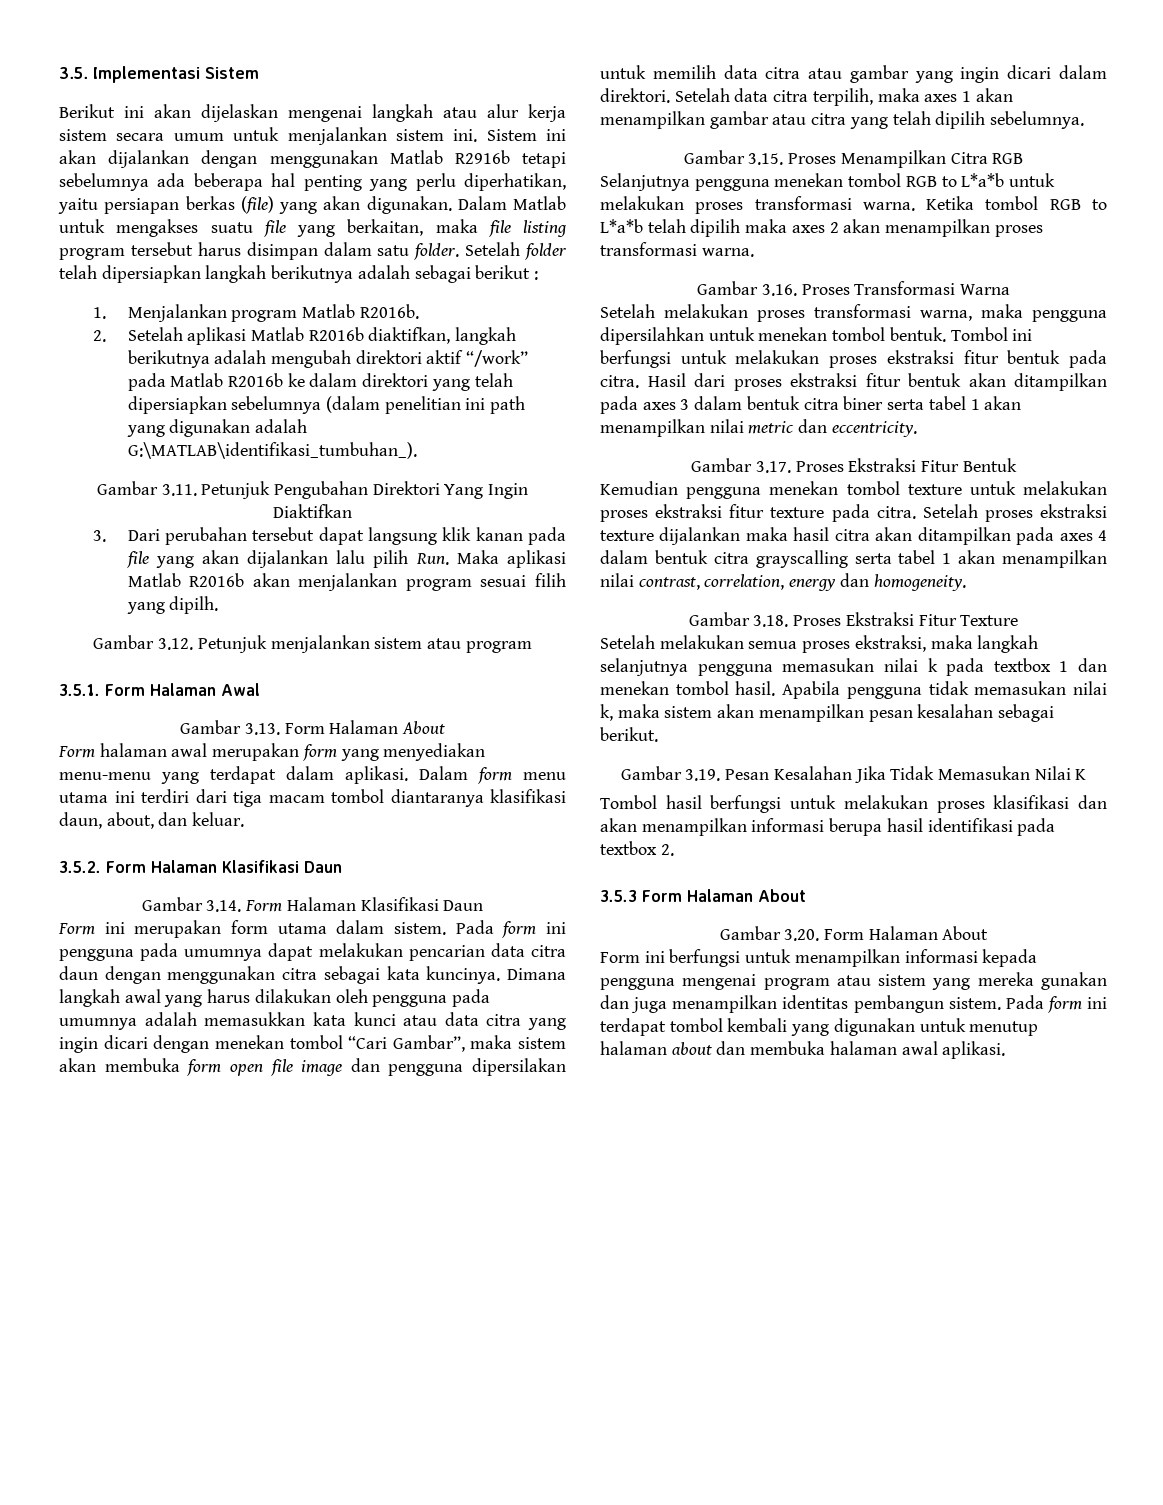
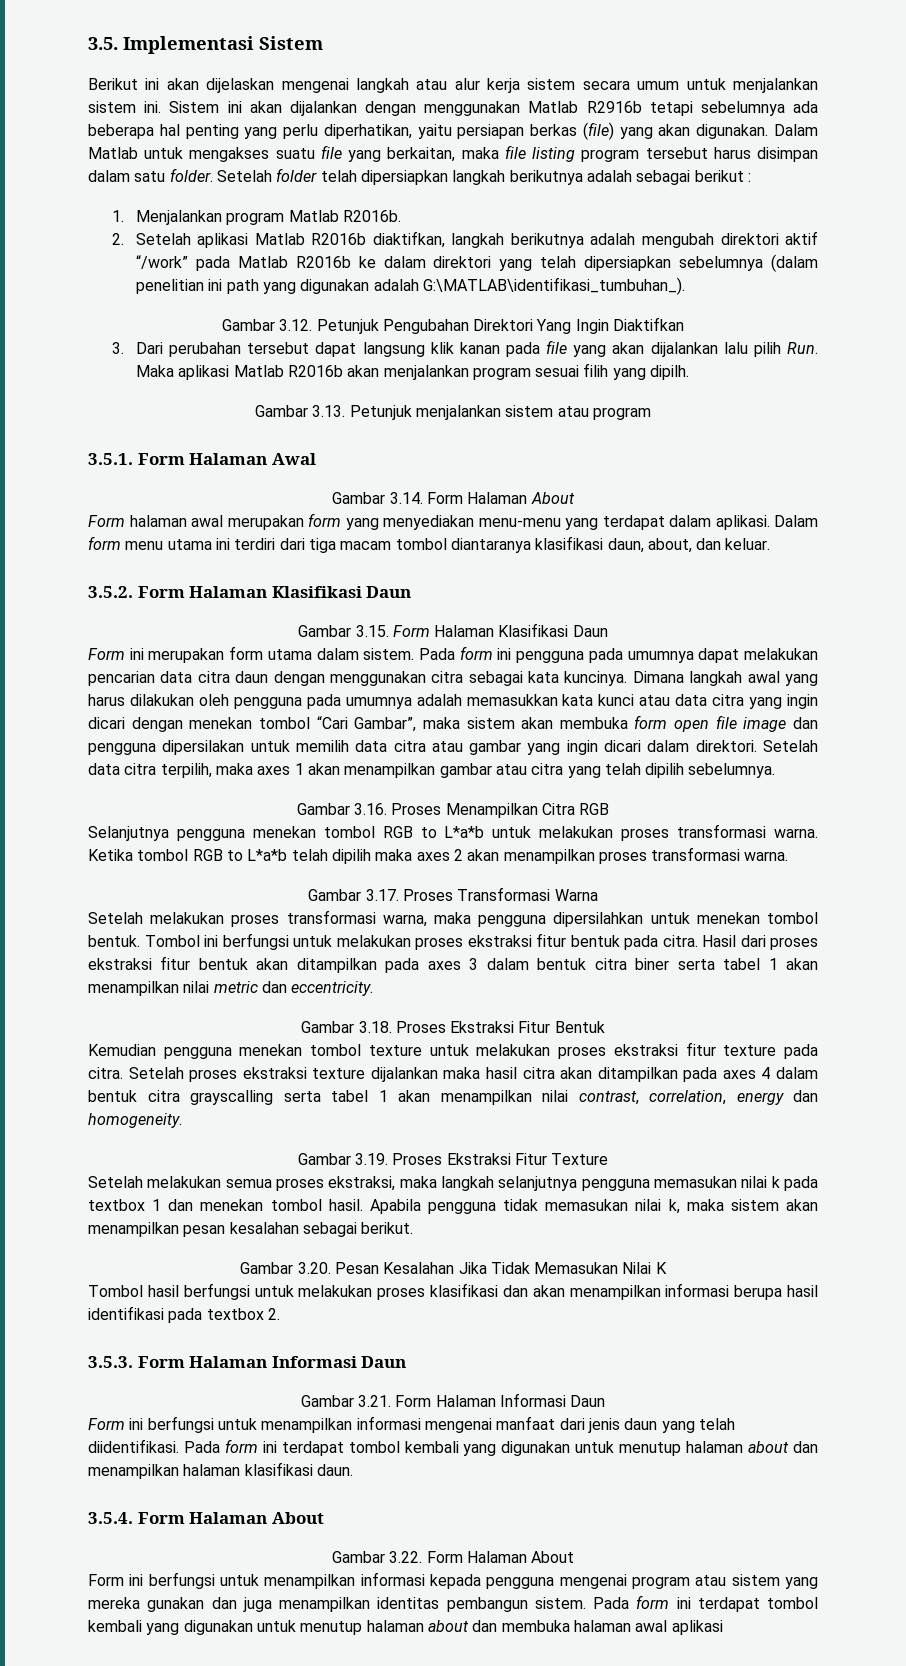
- Gambar 3.11. Petunjuk Pengubahan Direktori Yang Ingin Diaktifkan
+ Gambar 3.12. Petunjuk Pengubahan Direktori Yang Ingin Diaktifkan
- Gambar 3.12. Petunjuk menjalankan sistem atau program
+ Gambar 3.13. Petunjuk menjalankan sistem atau program
- Gambar 3.13. Form Halaman About
+ Gambar 3.14. Form Halaman About
- Gambar 3.14. Form Halaman Klasifikasi Daun
+ Gambar 3.15. Form Halaman Klasifikasi Daun
- Gambar 3.15. Proses Menampilkan Citra RGB
+ Gambar 3.16. Proses Menampilkan Citra RGB
- Gambar 3.16. Proses Transformasi Warna
+ Gambar 3.17. Proses Transformasi Warna
- Gambar 3.17. Proses Ekstraksi Fitur Bentuk
+ Gambar 3.18. Proses Ekstraksi Fitur Bentuk
- Gambar 3.18. Proses Ekstraksi Fitur Texture
+ Gambar 3.19. Proses Ekstraksi Fitur Texture
- Gambar 3.19. Pesan Kesalahan Jika Tidak Memasukan Nilai K
+ Gambar 3.20. Pesan Kesalahan Jika Tidak Memasukan Nilai K
- 3.5.3 Form Halaman About
+ 3.5.3. Form Halaman Informasi Daun
+ Gambar 3.21. Form Halaman Informasi Daun
+ Form ini berfungsi untuk menampilkan informasi mengenai manfaat dari jenis daun yang telah diidentifikasi. Pada form ini terdapat tombol kembali yang digunakan untuk menutup halaman about dan menampilkan halaman klasifikasi daun.
+ 3.5.4. Form Halaman About
- Gambar 3.20. Form Halaman About
+ Gambar 3.22. Form Halaman About
- Pada form ini terdapat tombol kembali yang digunakan untuk menutup halaman about dan membuka halaman awal aplikasi.
+ Pada form ini terdapat tombol kembali yang digunakan untuk menutup halaman about dan membuka halaman awal aplikasi

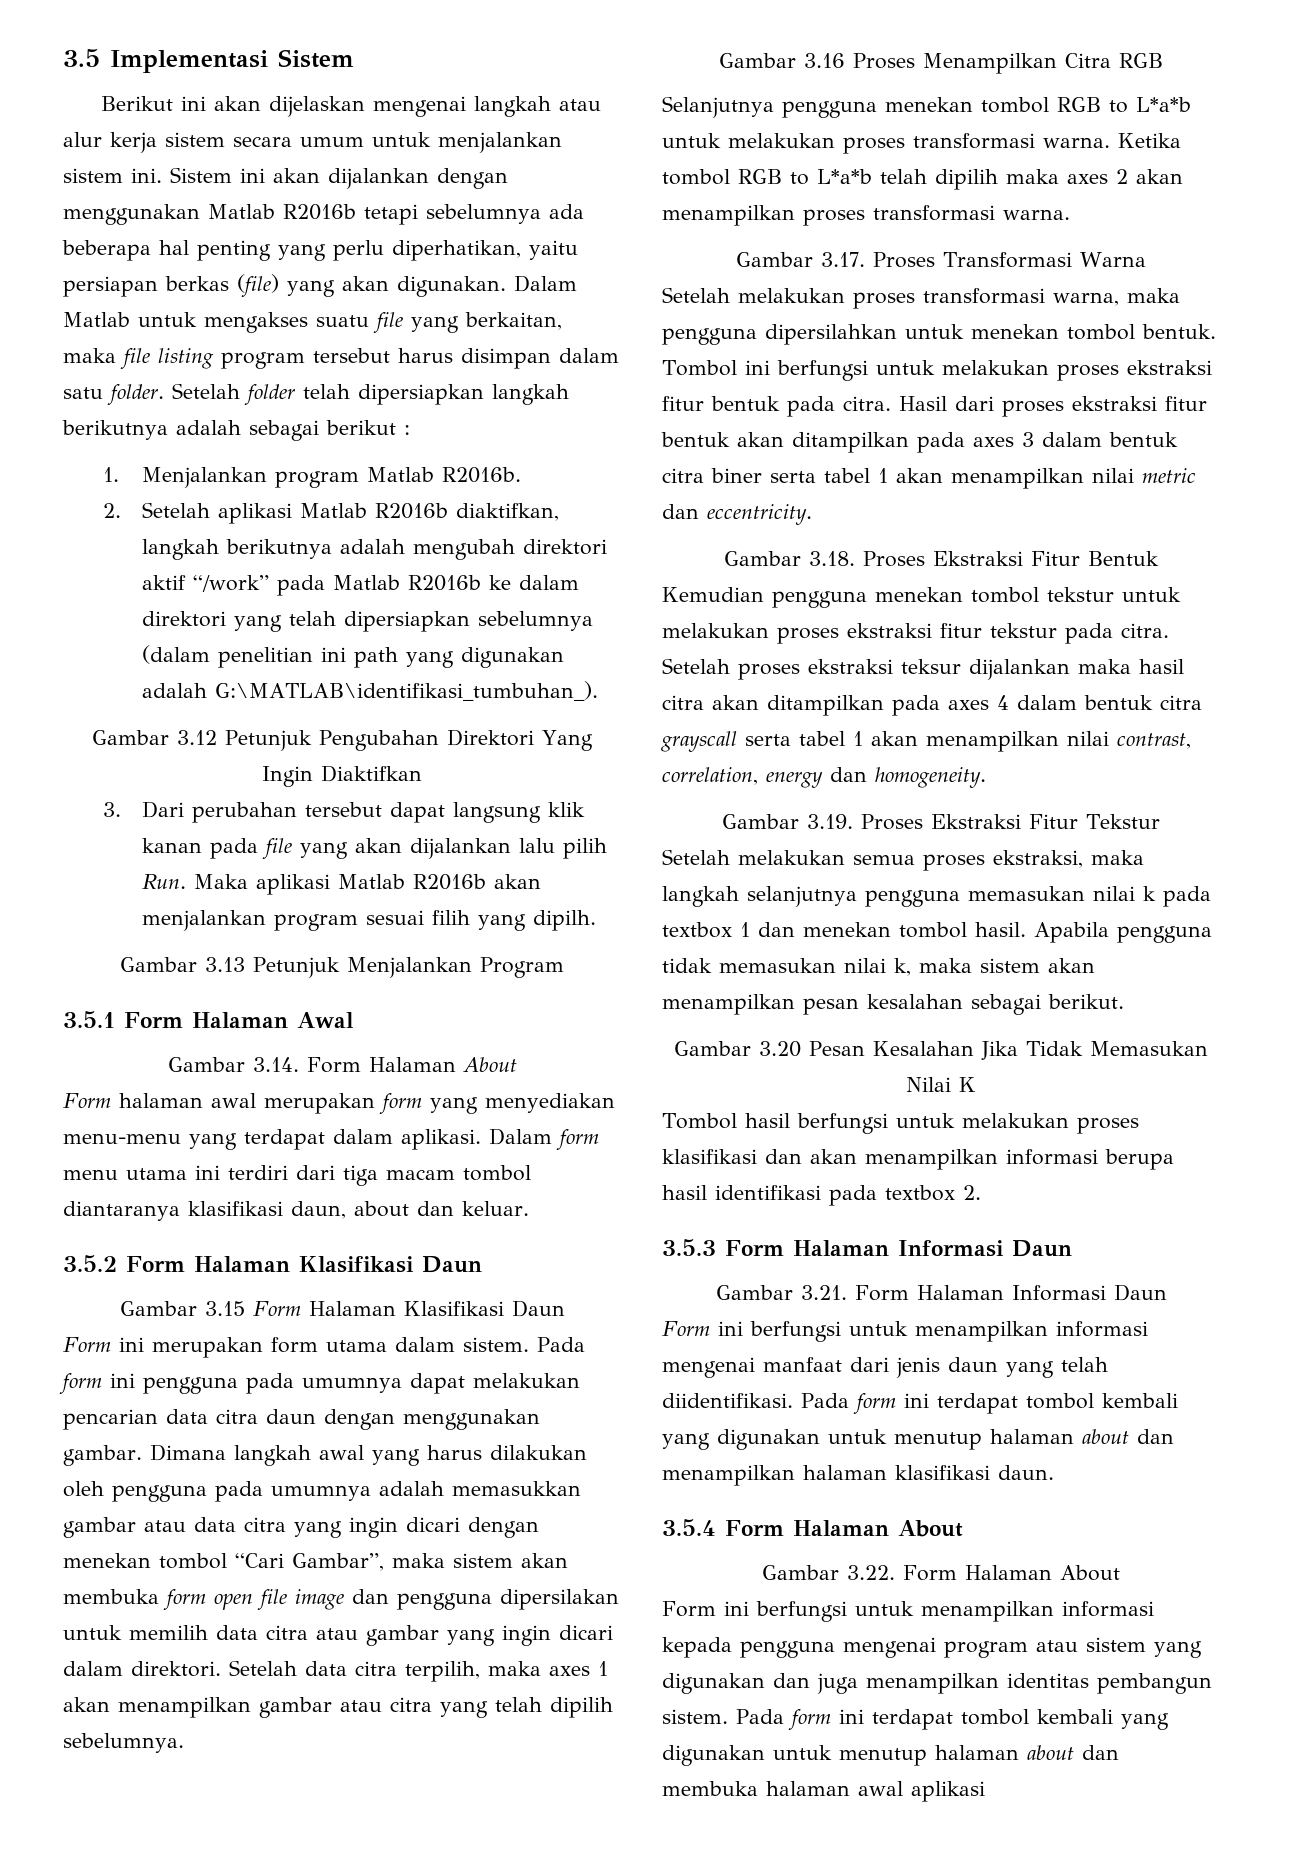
- 3.5. Implementasi Sistem
+ 3.5 Implementasi Sistem
- Sistem ini akan dijalankan dengan menggunakan Matlab R2916b tetapi sebelumnya ada beberapa hal penting yang perlu diperhatikan, yaitu persiapan berkas (file) yang akan digunakan.
+ Sistem ini akan dijalankan dengan menggunakan Matlab R2016b tetapi sebelumnya ada beberapa hal penting yang perlu diperhatikan, yaitu persiapan berkas (file) yang akan digunakan.
- Gambar 3.12. Petunjuk Pengubahan Direktori Yang Ingin Diaktifkan
+ Gambar 3.12 Petunjuk Pengubahan Direktori Yang Ingin Diaktifkan
- Gambar 3.13. Petunjuk menjalankan sistem atau program
- 3.5.1. Form Halaman Awal
+ Gambar 3.13 Petunjuk Menjalankan Program
+ 3.5.1 Form Halaman Awal
- Dalam form menu utama ini terdiri dari tiga macam tombol diantaranya klasifikasi daun, about, dan keluar.
+ Dalam form menu utama ini terdiri dari tiga macam tombol diantaranya klasifikasi daun, about dan keluar.
- 3.5.2. Form Halaman Klasifikasi Daun
+ 3.5.2 Form Halaman Klasifikasi Daun
- Gambar 3.15. Form Halaman Klasifikasi Daun
+ Gambar 3.15 Form Halaman Klasifikasi Daun
- Pada form ini pengguna pada umumnya dapat melakukan pencarian data citra daun dengan menggunakan citra sebagai kata kuncinya.
+ Pada form ini pengguna pada umumnya dapat melakukan pencarian data citra daun dengan menggunakan gambar.
- Dimana langkah awal yang harus dilakukan oleh pengguna pada umumnya adalah memasukkan kata kunci atau data citra yang ingin dicari dengan menekan tombol “Cari Gambar”, maka sistem akan membuka form open file image dan pengguna dipersilakan untuk memilih data citra atau gambar yang ingin dicari dalam direktori.
+ Dimana langkah awal yang harus dilakukan oleh pengguna pada umumnya adalah memasukkan gambar atau data citra yang ingin dicari dengan menekan tombol “Cari Gambar”, maka sistem akan membuka form open file image dan pengguna dipersilakan untuk memilih data citra atau gambar yang ingin dicari dalam direktori.
- Gambar 3.16. Proses Menampilkan Citra RGB
+ Gambar 3.16 Proses Menampilkan Citra RGB
- Kemudian pengguna menekan tombol texture untuk melakukan proses ekstraksi fitur texture pada citra.
+ Kemudian pengguna menekan tombol tekstur untuk melakukan proses ekstraksi fitur tekstur pada citra.
- Setelah proses ekstraksi texture dijalankan maka hasil citra akan ditampilkan pada axes 4 dalam bentuk citra grayscalling serta tabel 1 akan menampilkan nilai contrast, correlation, energy dan homogeneity.
+ Setelah proses ekstraksi teksur dijalankan maka hasil citra akan ditampilkan pada axes 4 dalam bentuk citra grayscall serta tabel 1 akan menampilkan nilai contrast, correlation, energy dan homogeneity.
- Gambar 3.19. Proses Ekstraksi Fitur Texture
+ Gambar 3.19. Proses Ekstraksi Fitur Tekstur
- Gambar 3.20. Pesan Kesalahan Jika Tidak Memasukan Nilai K
+ Gambar 3.20 Pesan Kesalahan Jika Tidak Memasukan Nilai K
- 3.5.3. Form Halaman Informasi Daun
+ 3.5.3 Form Halaman Informasi Daun
- 3.5.4. Form Halaman About
+ 3.5.4 Form Halaman About
- Form ini berfungsi untuk menampilkan informasi kepada pengguna mengenai program atau sistem yang mereka gunakan dan juga menampilkan identitas pembangun sistem.
+ Form ini berfungsi untuk menampilkan informasi kepada pengguna mengenai program atau sistem yang digunakan dan juga menampilkan identitas pembangun sistem.

